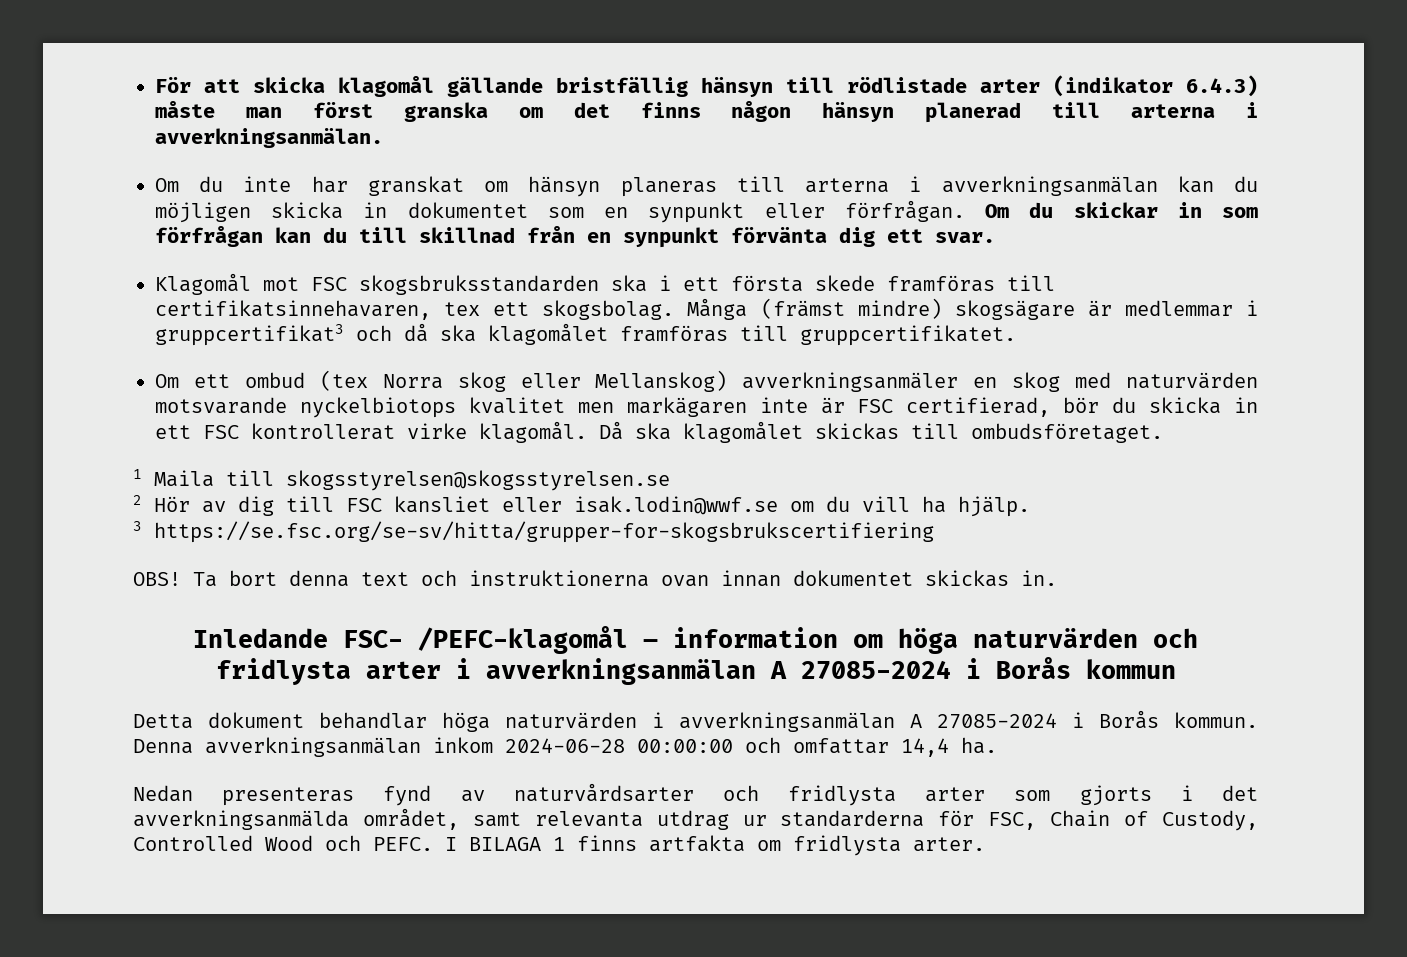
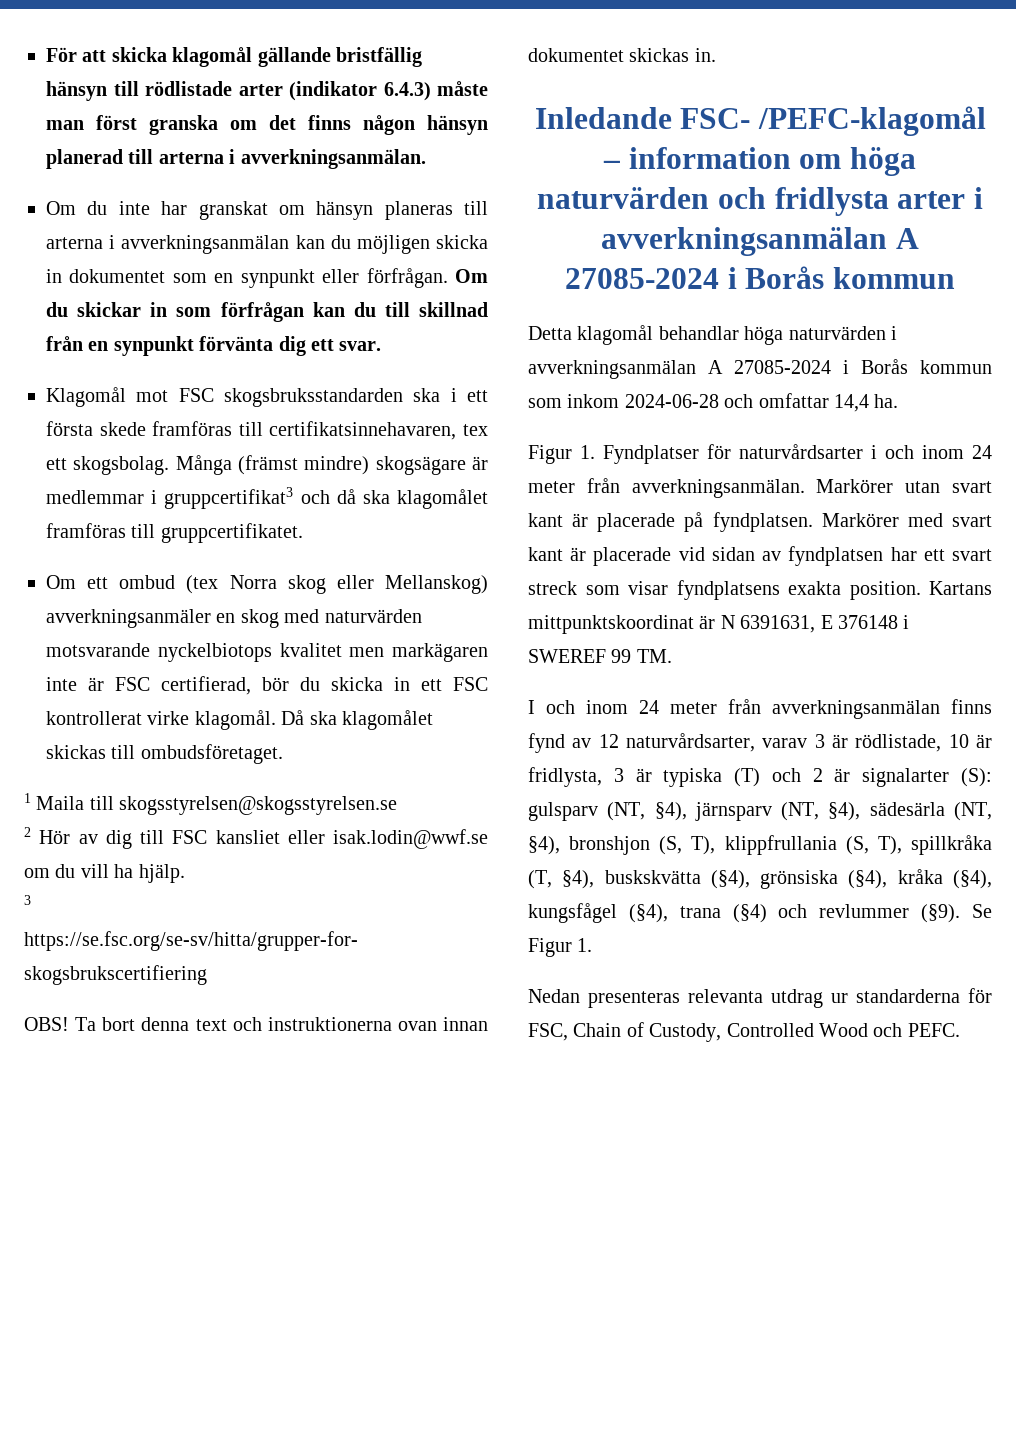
- Detta dokument behandlar höga naturvärden i avverkningsanmälan A 27085-2024 i Borås kommun. Denna avverkningsanmälan inkom 2024-06-28 00:00:00 och omfattar 14,4 ha.
+ Detta klagomål behandlar höga naturvärden i avverkningsanmälan A 27085-2024 i Borås kommun som inkom 2024-06-28 och omfattar 14,4 ha.
- Nedan presenteras fynd av naturvårdsarter och fridlysta arter som gjorts i det avverkningsanmälda området, samt relevanta utdrag ur standarderna för FSC, Chain of Custody, Controlled Wood och PEFC. I BILAGA 1 finns artfakta om fridlysta arter.
+ Figur 1. Fyndplatser för naturvårdsarter i och inom 24 meter från avverkningsanmälan. Markörer utan svart kant är placerade på fyndplatsen. Markörer med svart kant är placerade vid sidan av fyndplatsen har ett svart streck som visar fyndplatsens exakta position. Kartans mittpunktskoordinat är N 6391631, E 376148 i SWEREF 99 TM.
+ I och inom 24 meter från avverkningsanmälan finns fynd av 12 naturvårdsarter, varav 3 är rödlistade, 10 är fridlysta, 3 är typiska (T) och 2 är signalarter (S): gulsparv (NT, §4), järnsparv (NT, §4), sädesärla (NT, §4), bronshjon (S, T), klippfrullania (S, T), spillkråka (T, §4), buskskvätta (§4), grönsiska (§4), kråka (§4), kungsfågel (§4), trana (§4) och revlummer (§9). Se Figur 1.
+ Nedan presenteras relevanta utdrag ur standarderna för FSC, Chain of Custody, Controlled Wood och PEFC.

